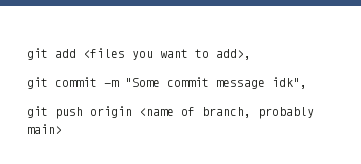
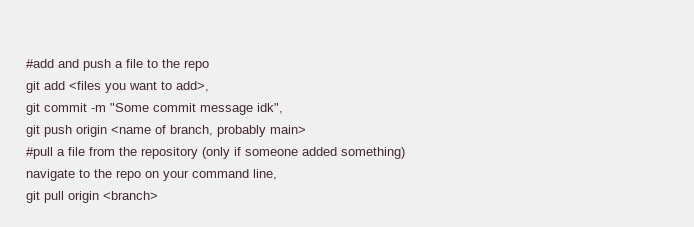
+ #add and push a file to the repo
+ #pull a file from the repository (only if someone added something)
+ navigate to the repo on your command line,
+ git pull origin <branch>

